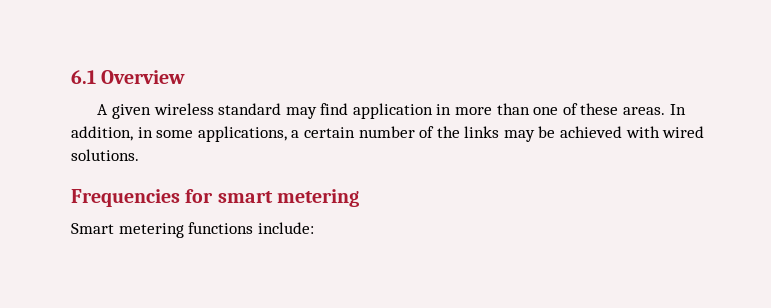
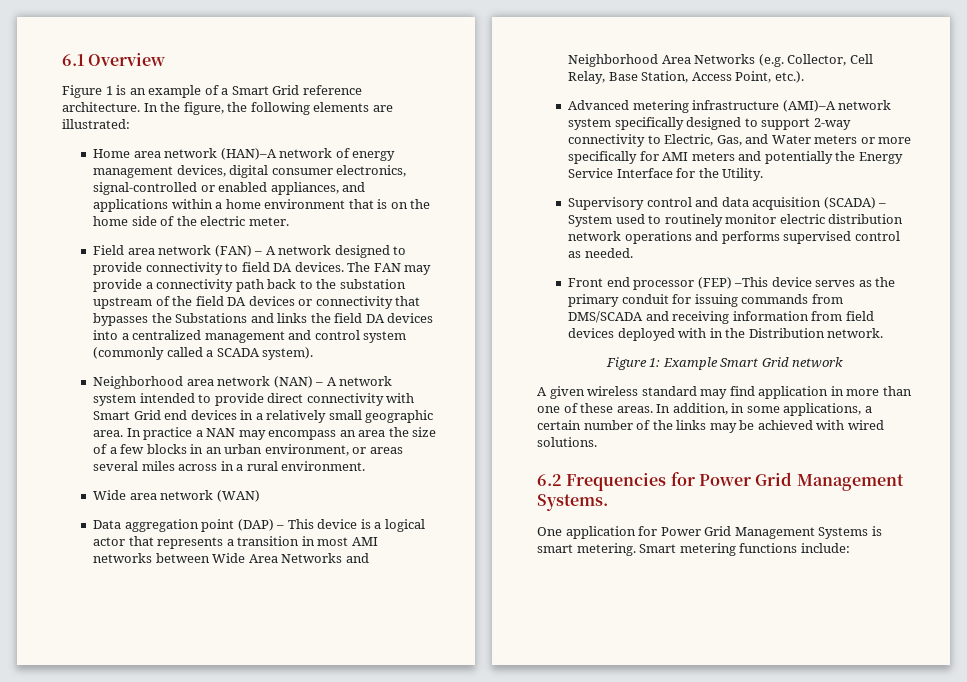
+ Figure 1 is an example of a Smart Grid reference architecture. In the figure, the following elements are illustrated:
+ Home area network (HAN)–A network of energy management devices, digital consumer electronics, signal-controlled or enabled appliances, and applications within a home environment that is on the home side of the electric meter.
+ Field area network (FAN) – A network designed to provide connectivity to field DA devices. The FAN may provide a connectivity path back to the substation upstream of the field DA devices or connectivity that bypasses the Substations and links the field DA devices into a centralized management and control system (commonly called a SCADA system).
+ Neighborhood area network (NAN) – A network system intended to provide direct connectivity with Smart Grid end devices in a relatively small geographic area. In practice a NAN may encompass an area the size of a few blocks in an urban environment, or areas several miles across in a rural environment.
+ Wide area network (WAN)
+ Data aggregation point (DAP) – This device is a logical actor that represents a transition in most AMI networks between Wide Area Networks and Neighborhood Area Networks (e.g. Collector, Cell Relay, Base Station, Access Point, etc.).
+ Advanced metering infrastructure (AMI)–A network system specifically designed to support 2-way connectivity to Electric, Gas, and Water meters or more specifically for AMI meters and potentially the Energy Service Interface for the Utility.
+ Supervisory control and data acquisition (SCADA) – System used to routinely monitor electric distribution network operations and performs supervised control as needed.
+ Front end processor (FEP) –This device serves as the primary conduit for issuing commands from DMS/SCADA and receiving information from field devices deployed with in the Distribution network.
+ Figure 1: Example Smart Grid network
- Frequencies for smart metering
- Smart metering functions include:
+ 6.2 Frequencies for Power Grid Management Systems.
+ One application for Power Grid Management Systems is smart metering. Smart metering functions include:

